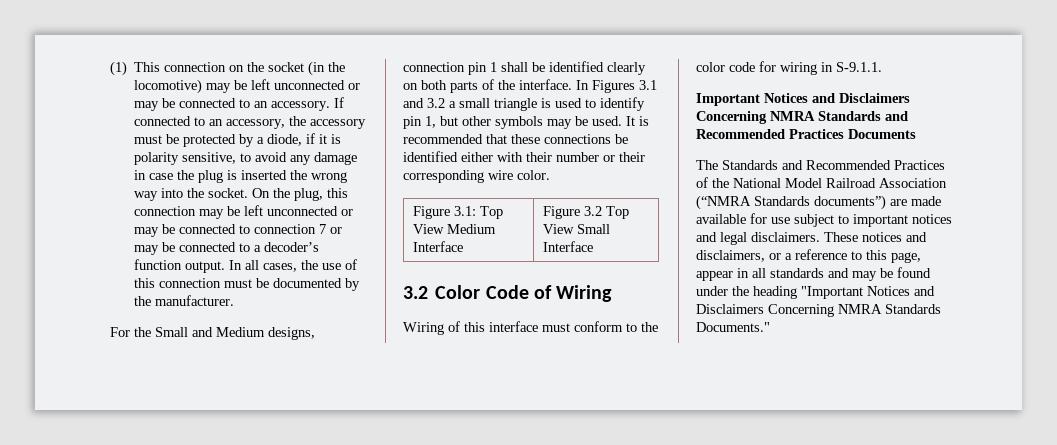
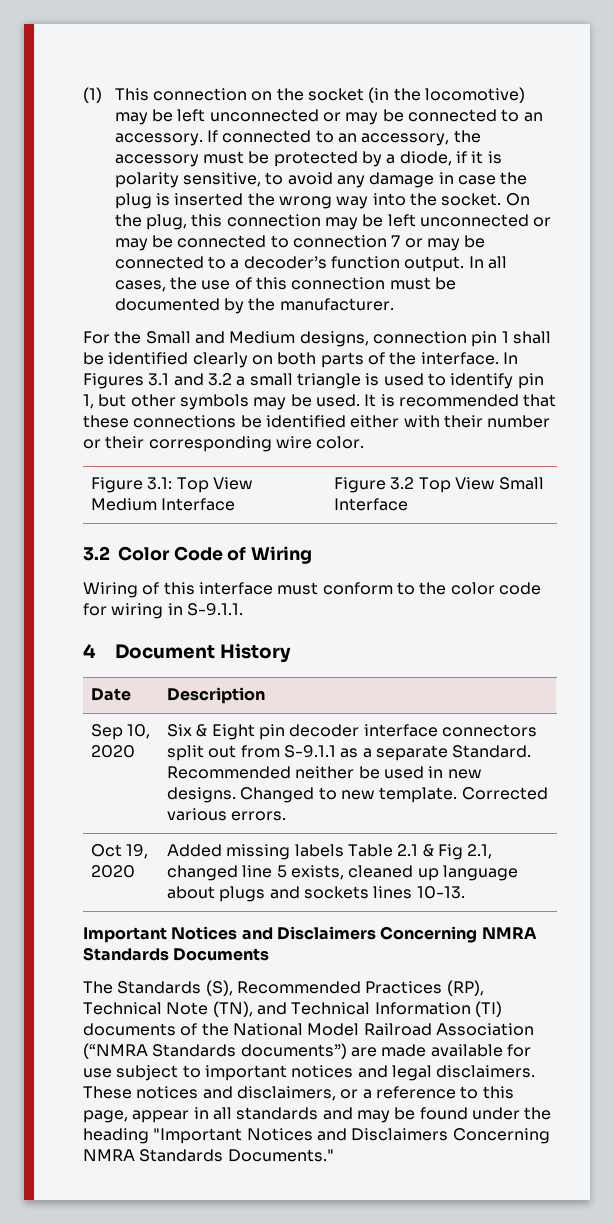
+ 4 Document History
+ Date | Description
+ Sep 10, 2020 | Six & Eight pin decoder interface connectors split out from S-9.1.1 as a separate Standard. Recommended neither be used in new designs. Changed to new template. Corrected various errors.
+ Oct 19, 2020 | Added missing labels Table 2.1 & Fig 2.1, changed line 5 exists, cleaned up language about plugs and sockets lines 10-13.
- Important Notices and Disclaimers Concerning NMRA Standards and Recommended Practices Documents
+ Important Notices and Disclaimers Concerning NMRA Standards Documents
- The Standards and Recommended Practices of the National Model Railroad Association (“NMRA Standards documents”) are made available for use subject to important notices and legal disclaimers.
+ The Standards (S), Recommended Practices (RP), Technical Note (TN), and Technical Information (TI) documents of the National Model Railroad Association (“NMRA Standards documents”) are made available for use subject to important notices and legal disclaimers.

